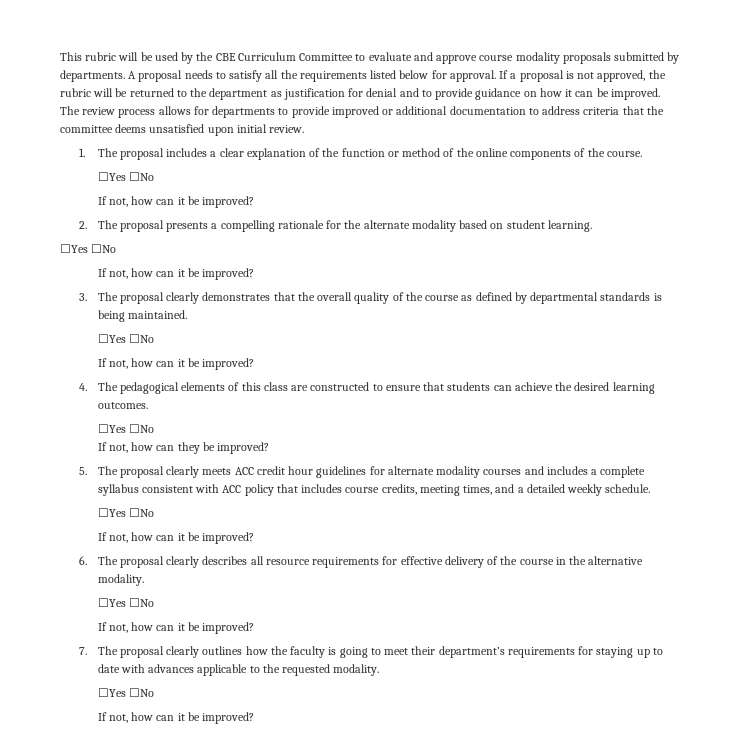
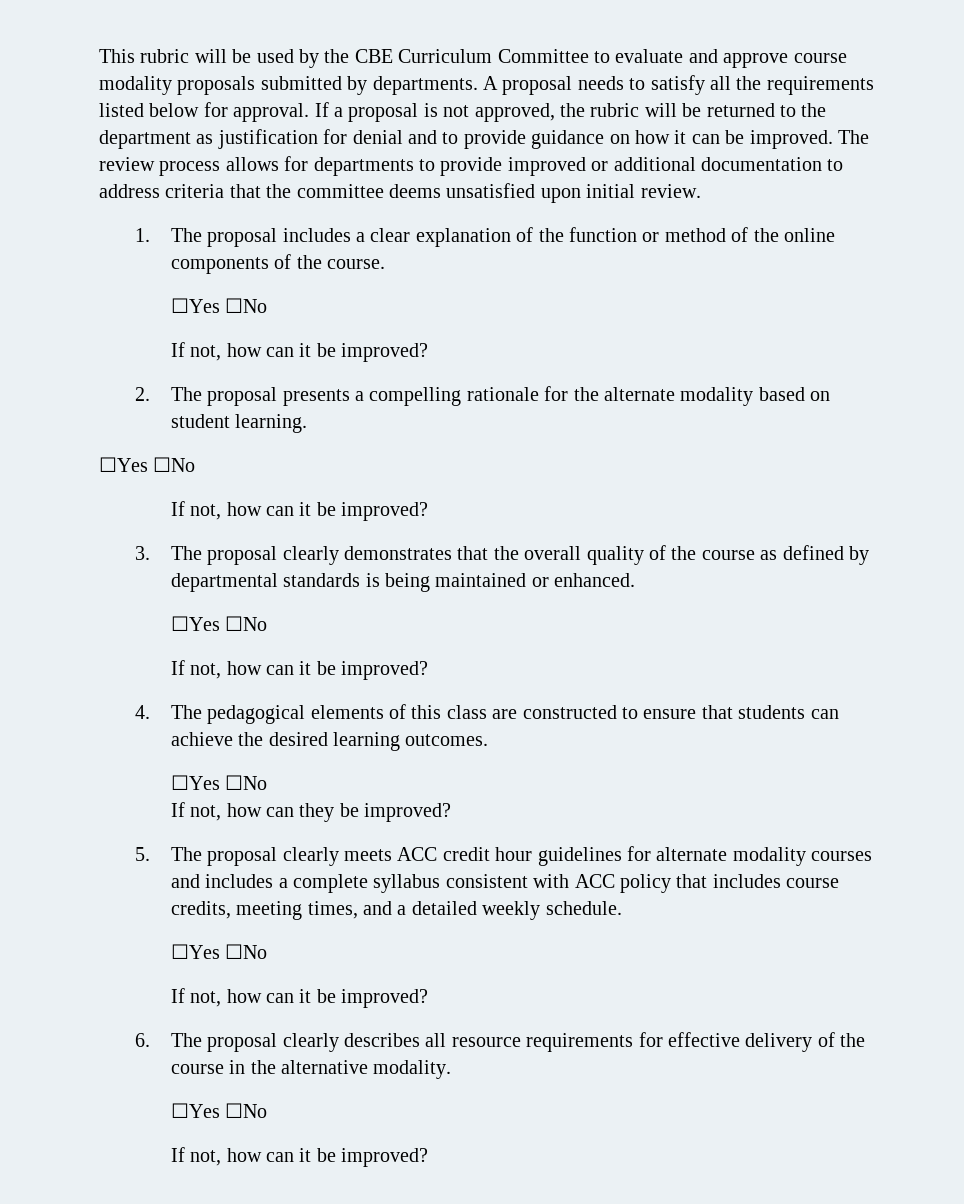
- 3. The proposal clearly demonstrates that the overall quality of the course as defined by departmental standards is being maintained.
+ 3. The proposal clearly demonstrates that the overall quality of the course as defined by departmental standards is being maintained or enhanced.
- 7. The proposal clearly outlines how the faculty is going to meet their department’s requirements for staying up to date with advances applicable to the requested modality.
- ☐Yes ☐No
- If not, how can it be improved?

